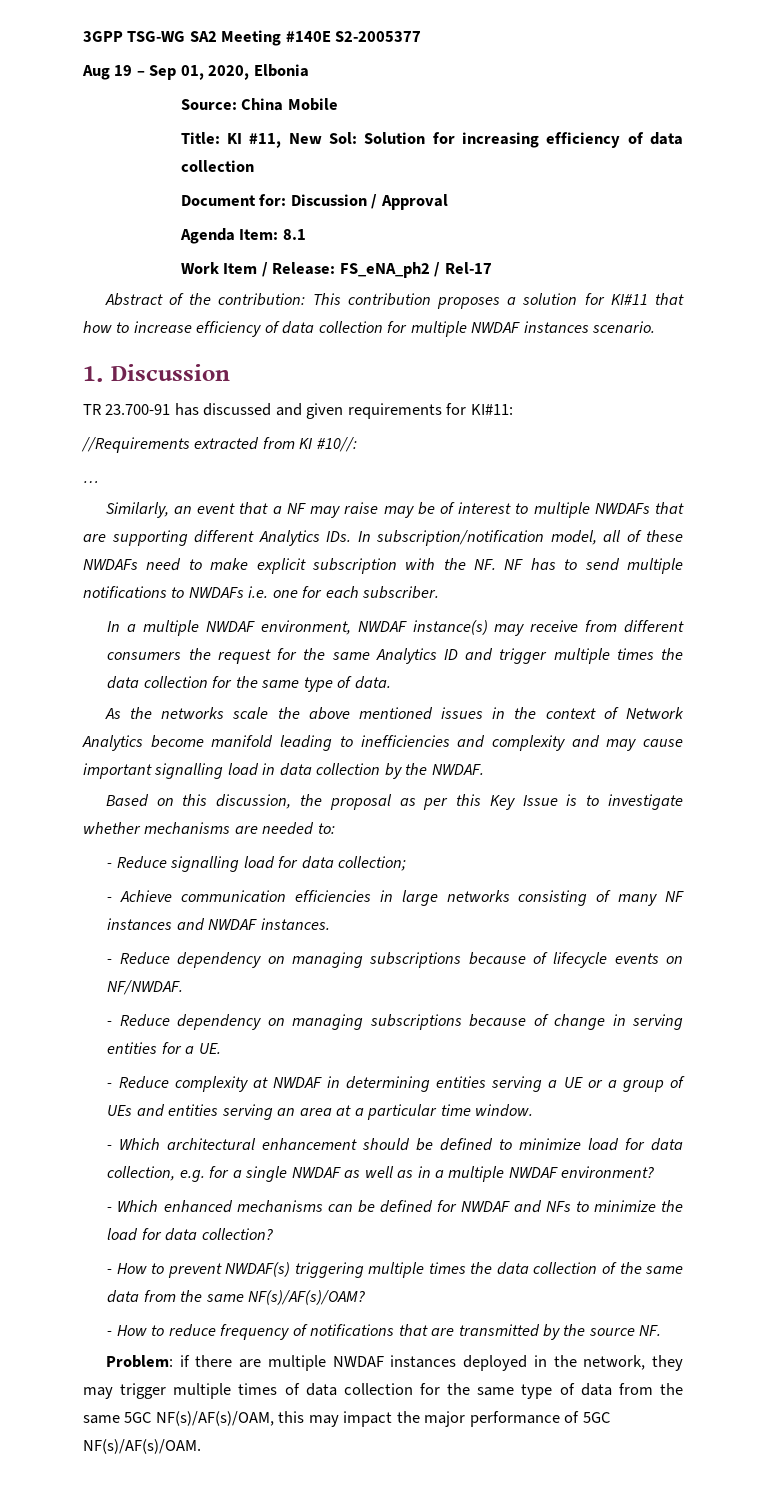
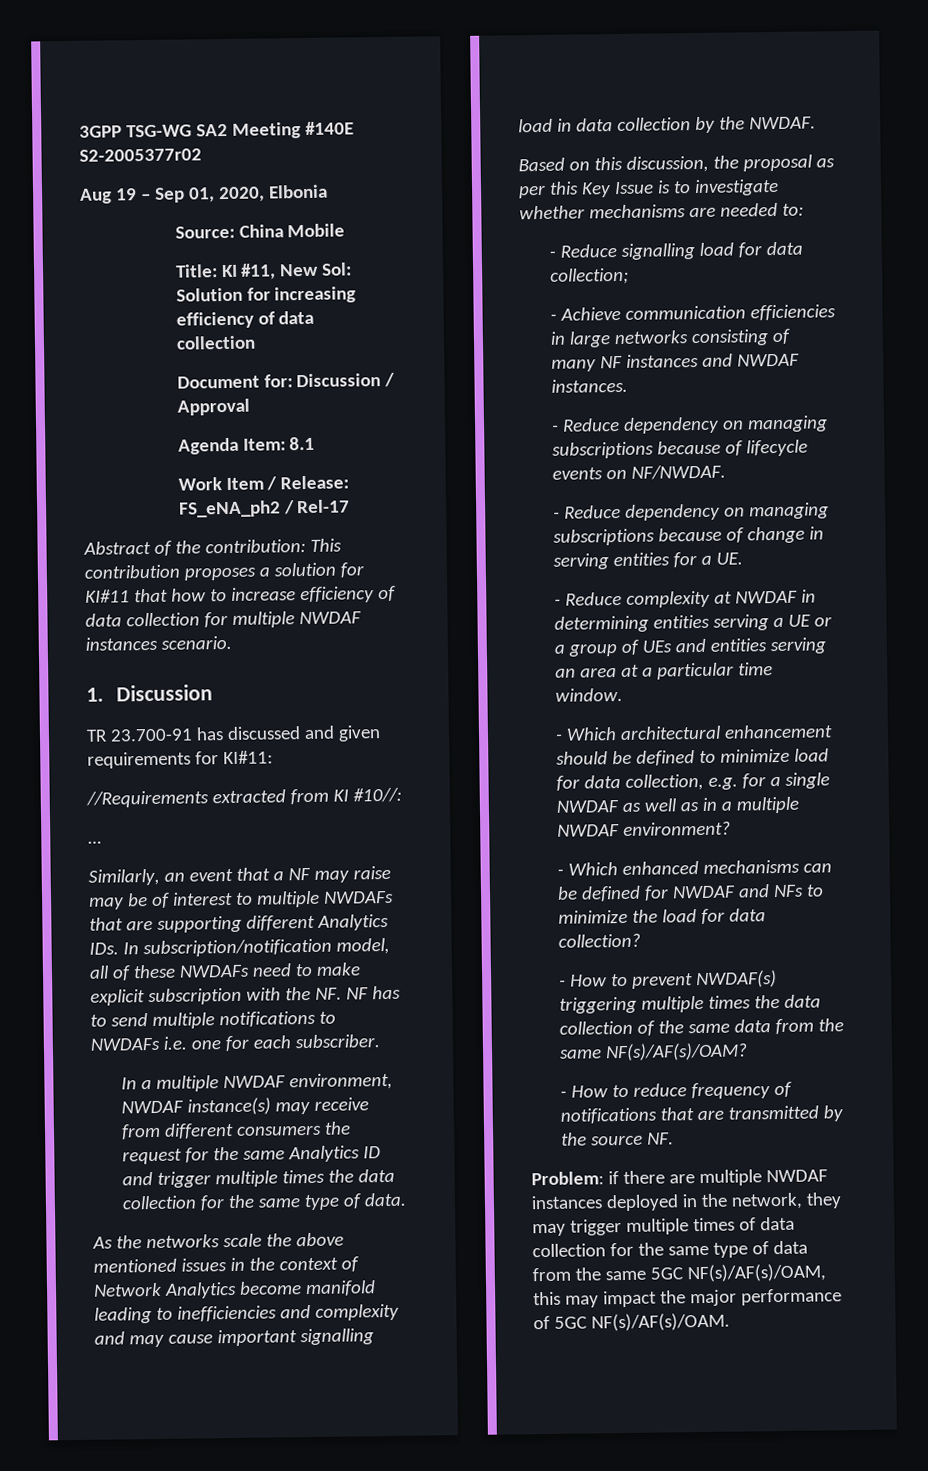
- 3GPP TSG-WG SA2 Meeting #140E S2-2005377
+ 3GPP TSG-WG SA2 Meeting #140E S2-2005377r02

